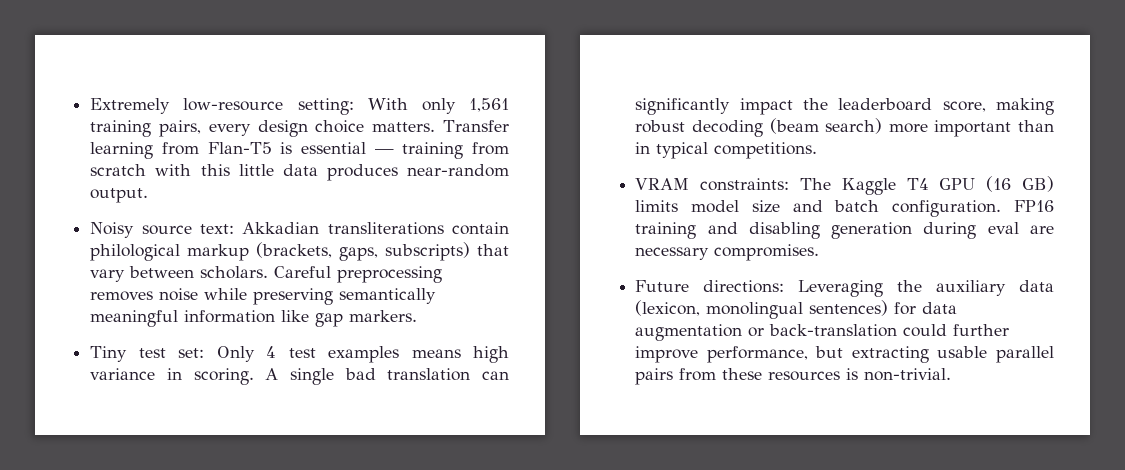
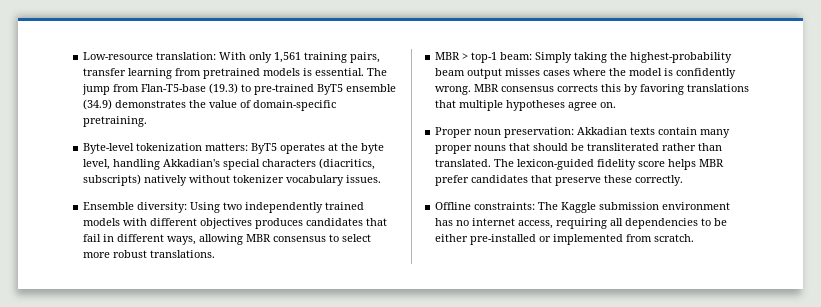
- Extremely low-resource setting: With only 1,561 training pairs, every design choice matters. Transfer learning from Flan-T5 is essential — training from scratch with this little data produces near-random output.
- Noisy source text: Akkadian transliterations contain philological markup (brackets, gaps, subscripts) that vary between scholars. Careful preprocessing removes noise while preserving semantically meaningful information like gap markers.
- Tiny test set: Only 4 test examples means high variance in scoring. A single bad translation can significantly impact the leaderboard score, making robust decoding (beam search) more important than in typical competitions.
- VRAM constraints: The Kaggle T4 GPU (16 GB) limits model size and batch configuration. FP16 training and disabling generation during eval are necessary compromises.
- Future directions: Leveraging the auxiliary data (lexicon, monolingual sentences) for data augmentation or back-translation could further improve performance, but extracting usable parallel pairs from these resources is non-trivial.
+ Low-resource translation: With only 1,561 training pairs, transfer learning from pretrained models is essential. The jump from Flan-T5-base (19.3) to pre-trained ByT5 ensemble (34.9) demonstrates the value of domain-specific pretraining.
+ Byte-level tokenization matters: ByT5 operates at the byte level, handling Akkadian's special characters (diacritics, subscripts) natively without tokenizer vocabulary issues.
+ Ensemble diversity: Using two independently trained models with different objectives produces candidates that fail in different ways, allowing MBR consensus to select more robust translations.
+ MBR > top-1 beam: Simply taking the highest-probability beam output misses cases where the model is confidently wrong. MBR consensus corrects this by favoring translations that multiple hypotheses agree on.
+ Proper noun preservation: Akkadian texts contain many proper nouns that should be transliterated rather than translated. The lexicon-guided fidelity score helps MBR prefer candidates that preserve these correctly.
+ Offline constraints: The Kaggle submission environment has no internet access, requiring all dependencies to be either pre-installed or implemented from scratch.

